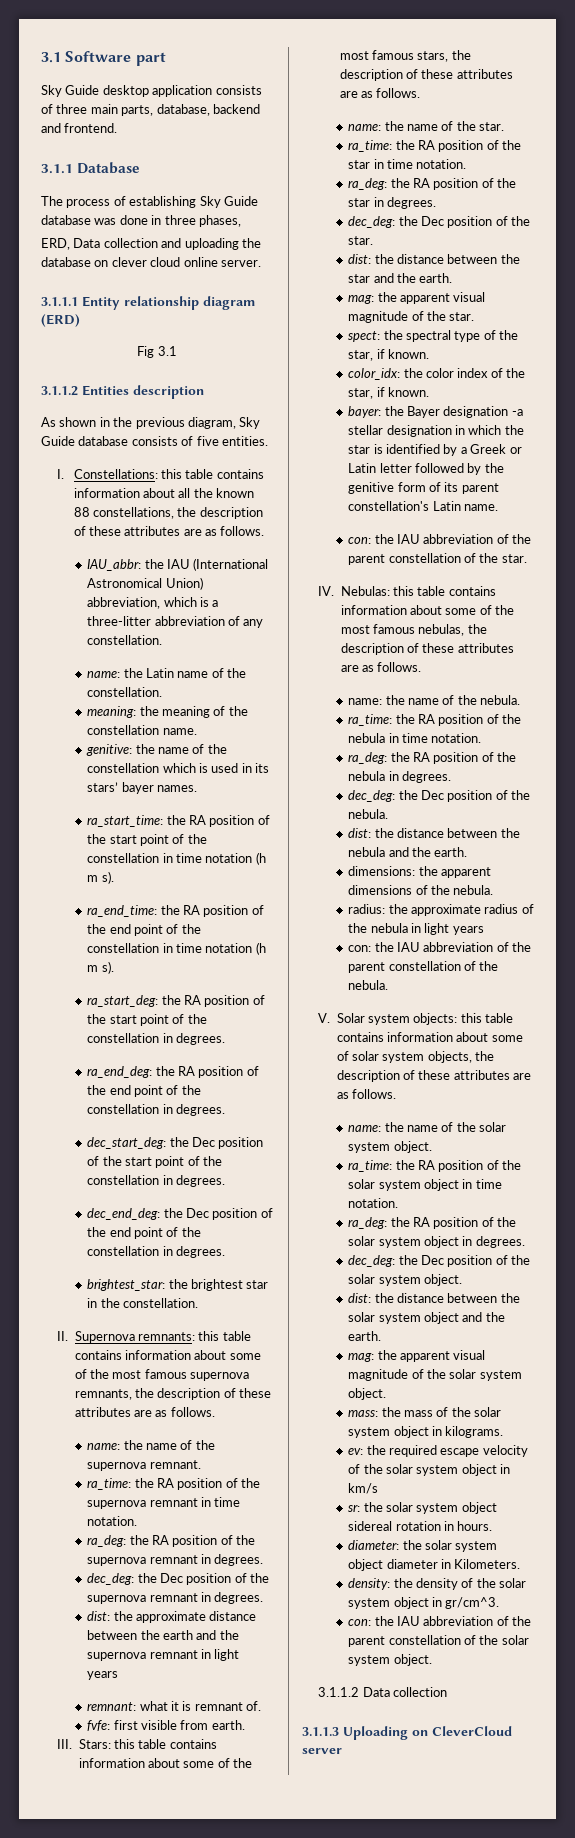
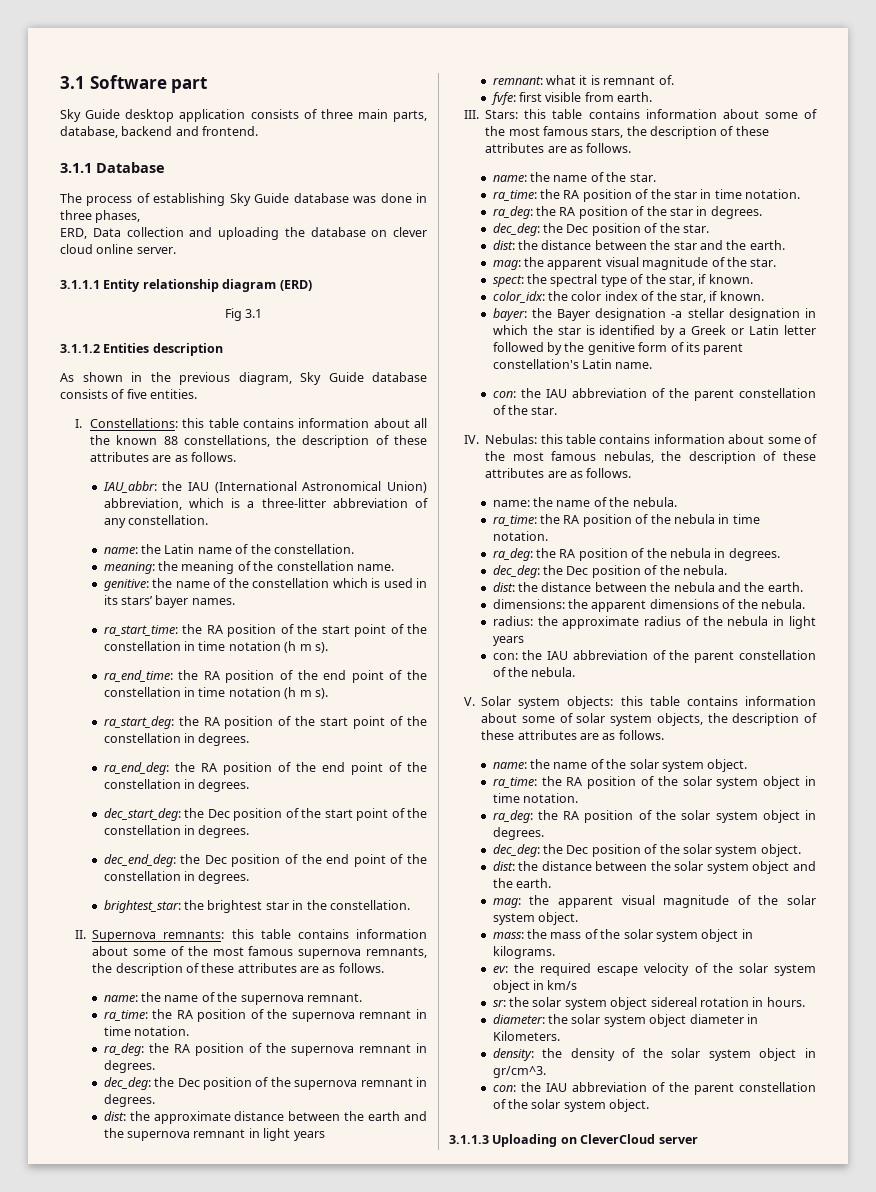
- 3.1.1.2 Data collection

